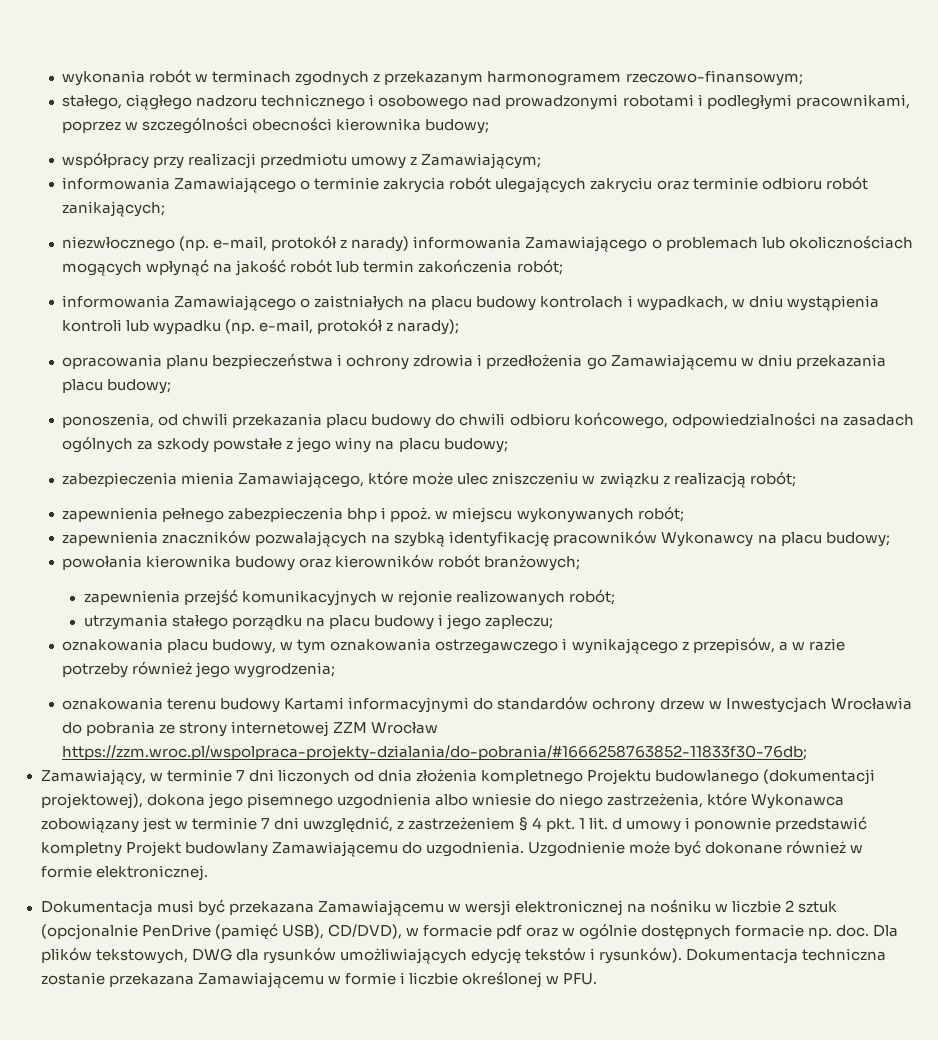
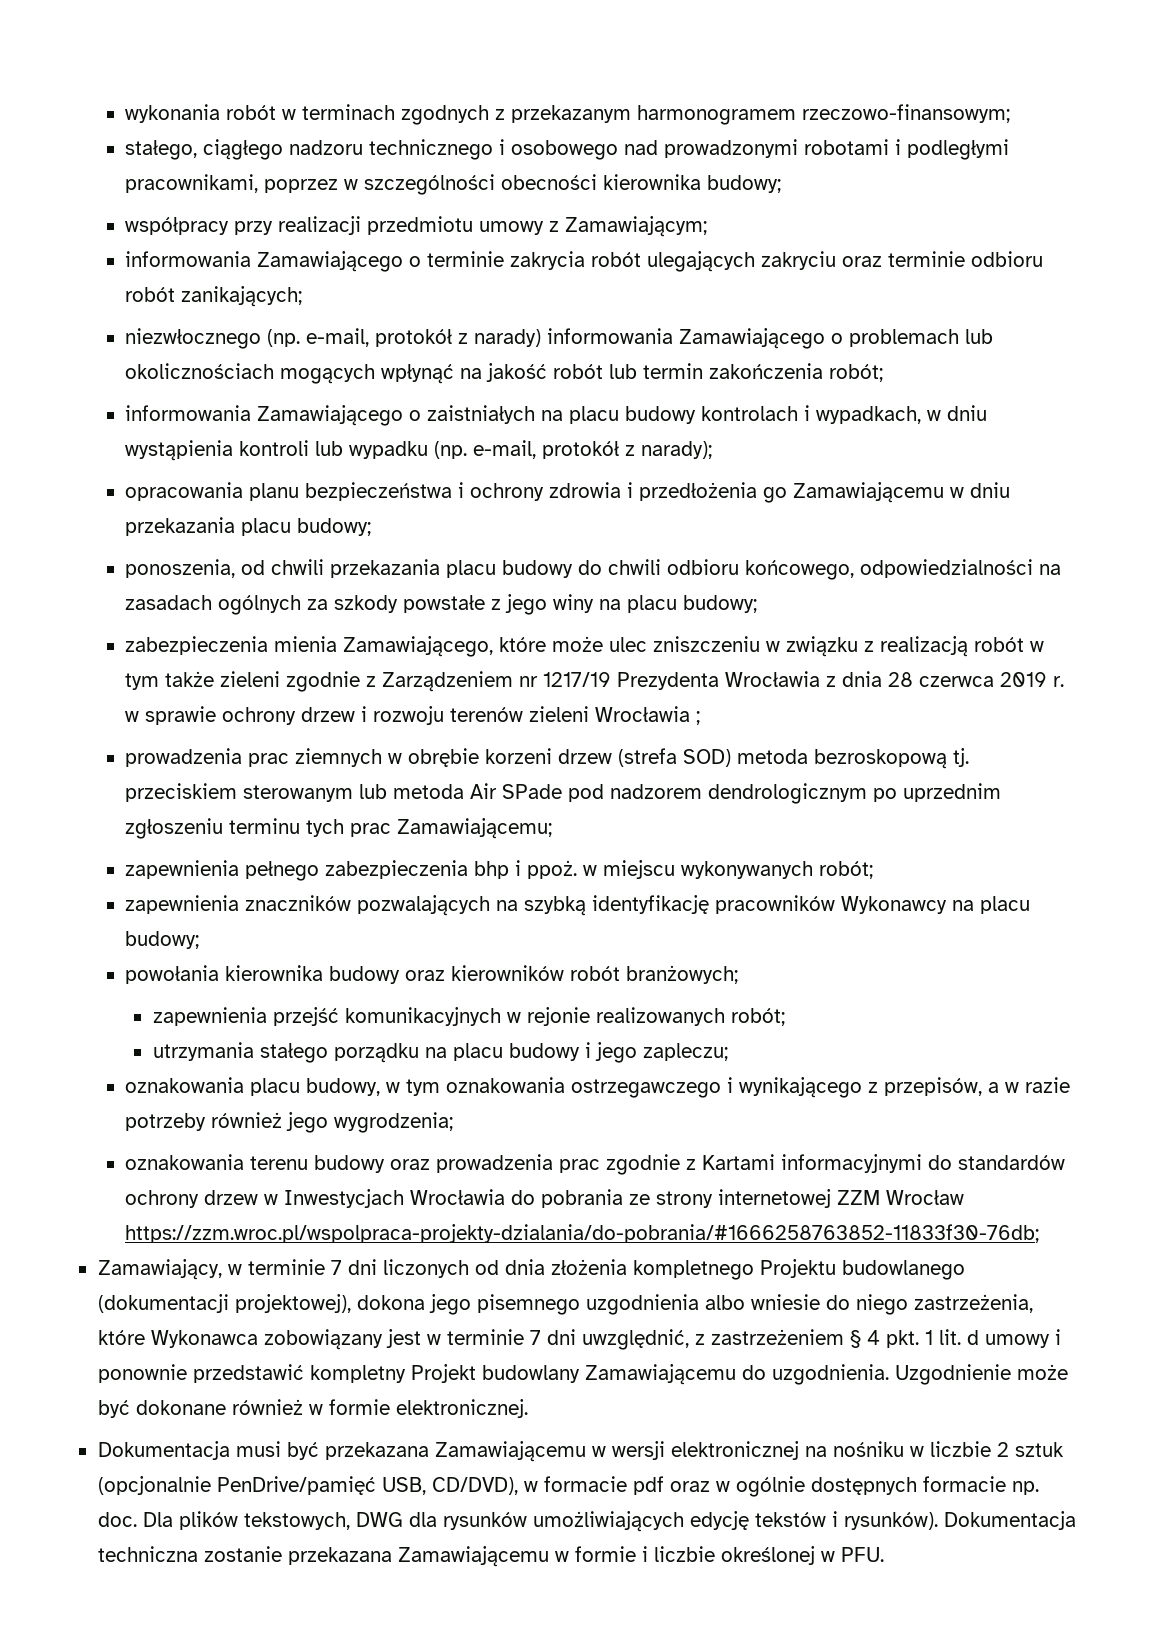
- zabezpieczenia mienia Zamawiającego, które może ulec zniszczeniu w związku z realizacją robót;
+ zabezpieczenia mienia Zamawiającego, które może ulec zniszczeniu w związku z realizacją robót w tym także zieleni zgodnie z Zarządzeniem nr 1217/19 Prezydenta Wrocławia z dnia 28 czerwca 2019 r. w sprawie ochrony drzew i rozwoju terenów zieleni Wrocławia ;
+ prowadzenia prac ziemnych w obrębie korzeni drzew (strefa SOD) metoda bezroskopową tj. przeciskiem sterowanym lub metoda Air SPade pod nadzorem dendrologicznym po uprzednim zgłoszeniu terminu tych prac Zamawiającemu;
- oznakowania terenu budowy Kartami informacyjnymi do standardów ochrony drzew w Inwestycjach Wrocławia do pobrania ze strony internetowej ZZM Wrocław https://zzm.wroc.pl/wspolpraca-projekty-dzialania/do-pobrania/#1666258763852-11833f30-76db;
+ oznakowania terenu budowy oraz prowadzenia prac zgodnie z Kartami informacyjnymi do standardów ochrony drzew w Inwestycjach Wrocławia do pobrania ze strony internetowej ZZM Wrocław https://zzm.wroc.pl/wspolpraca-projekty-dzialania/do-pobrania/#1666258763852-11833f30-76db;
- Dokumentacja musi być przekazana Zamawiającemu w wersji elektronicznej na nośniku w liczbie 2 sztuk (opcjonalnie PenDrive (pamięć USB), CD/DVD), w formacie pdf oraz w ogólnie dostępnych formacie np. doc.
+ Dokumentacja musi być przekazana Zamawiającemu w wersji elektronicznej na nośniku w liczbie 2 sztuk (opcjonalnie PenDrive/pamięć USB, CD/DVD), w formacie pdf oraz w ogólnie dostępnych formacie np. doc.

